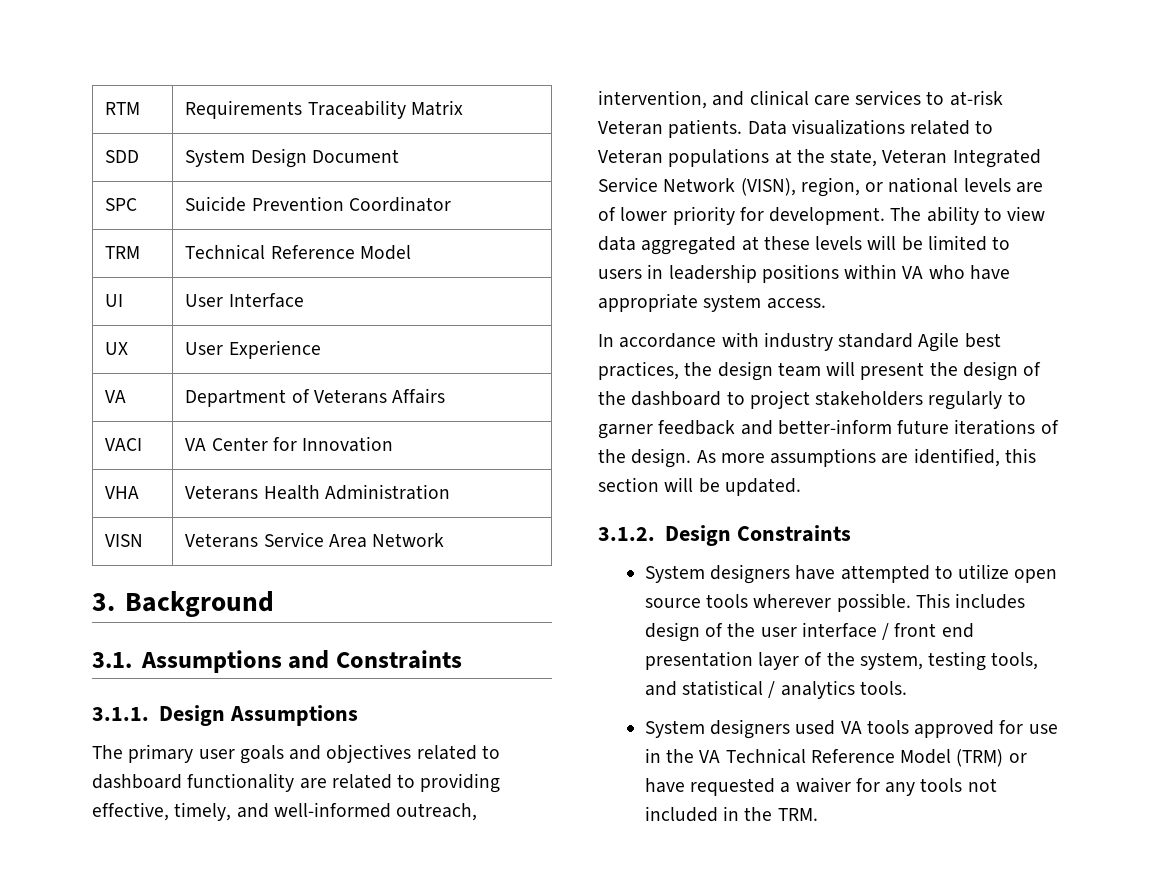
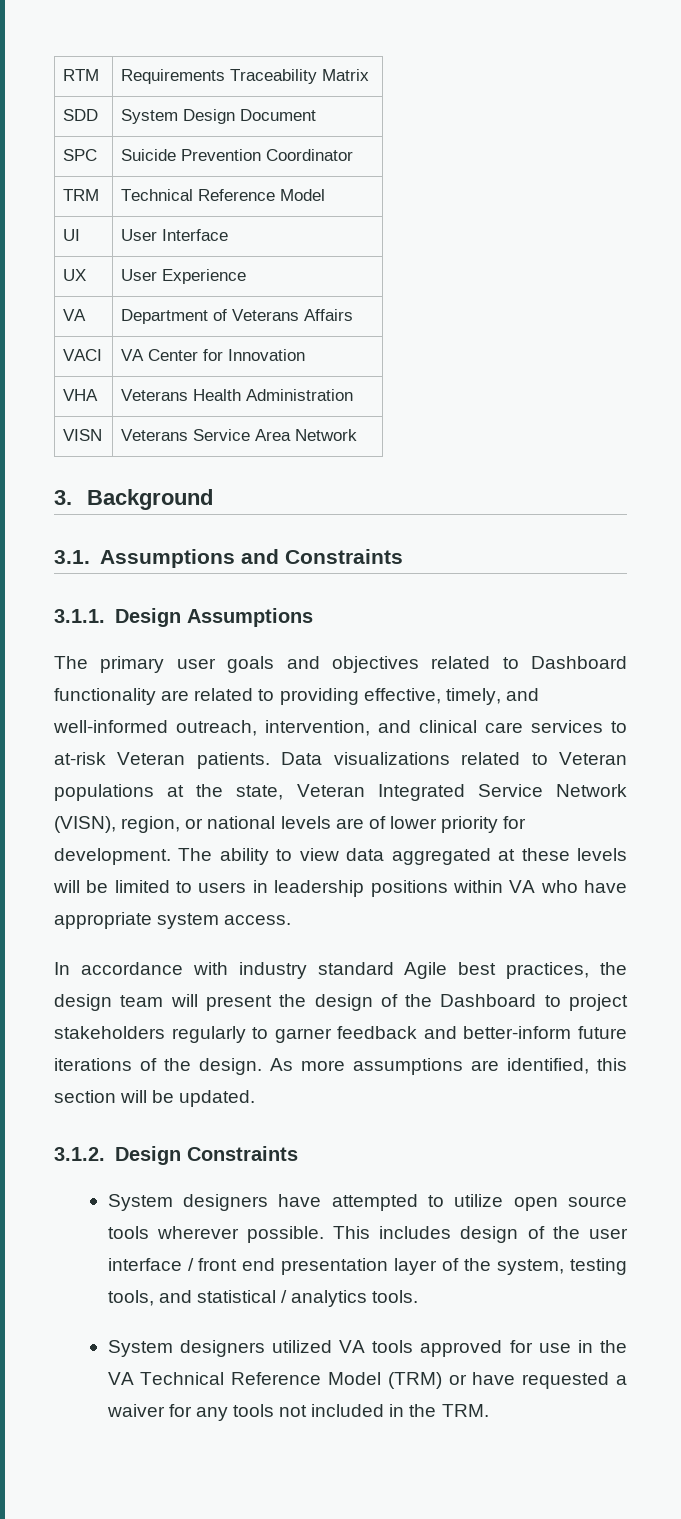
- The primary user goals and objectives related to dashboard functionality are related to providing effective, timely, and well-informed outreach, intervention, and clinical care services to at-risk Veteran patients.
+ The primary user goals and objectives related to Dashboard functionality are related to providing effective, timely, and well-informed outreach, intervention, and clinical care services to at-risk Veteran patients.
- In accordance with industry standard Agile best practices, the design team will present the design of the dashboard to project stakeholders regularly to garner feedback and better-inform future iterations of the design.
+ In accordance with industry standard Agile best practices, the design team will present the design of the Dashboard to project stakeholders regularly to garner feedback and better-inform future iterations of the design.
- System designers used VA tools approved for use in the VA Technical Reference Model (TRM) or have requested a waiver for any tools not included in the TRM.
+ System designers utilized VA tools approved for use in the VA Technical Reference Model (TRM) or have requested a waiver for any tools not included in the TRM.

